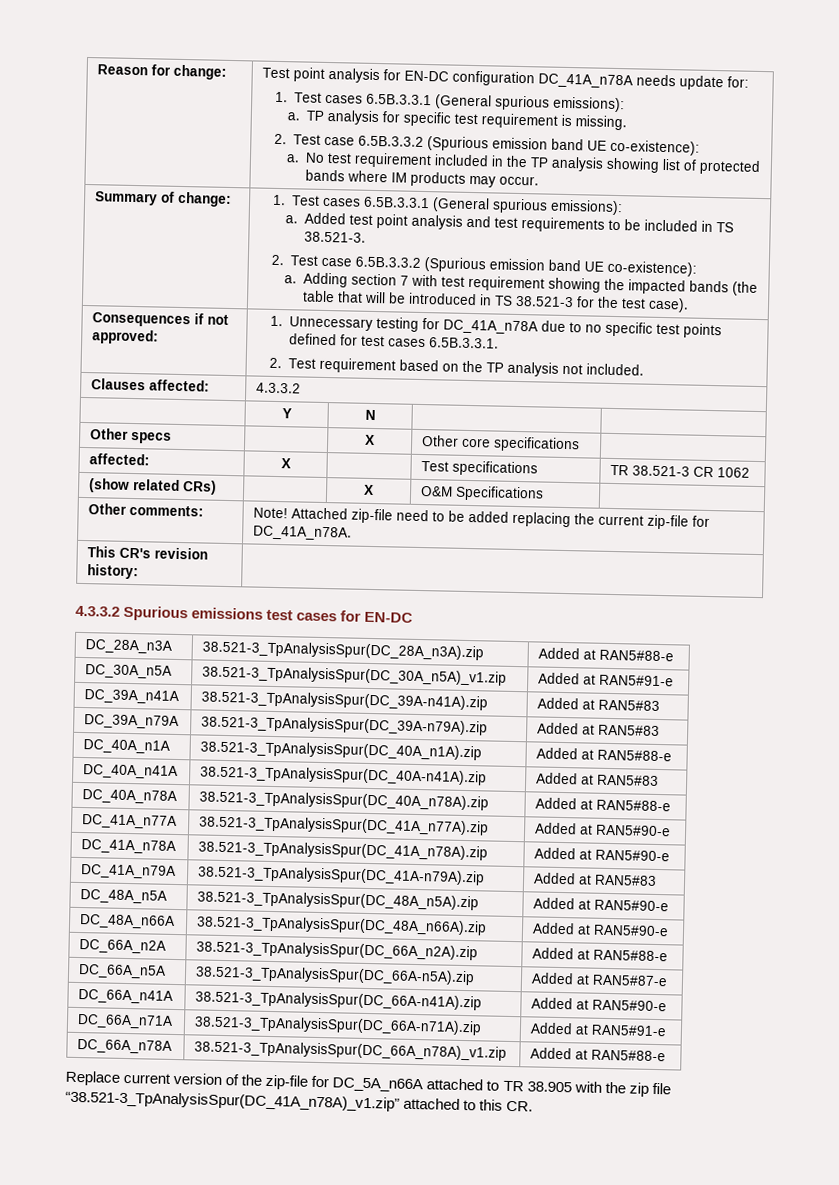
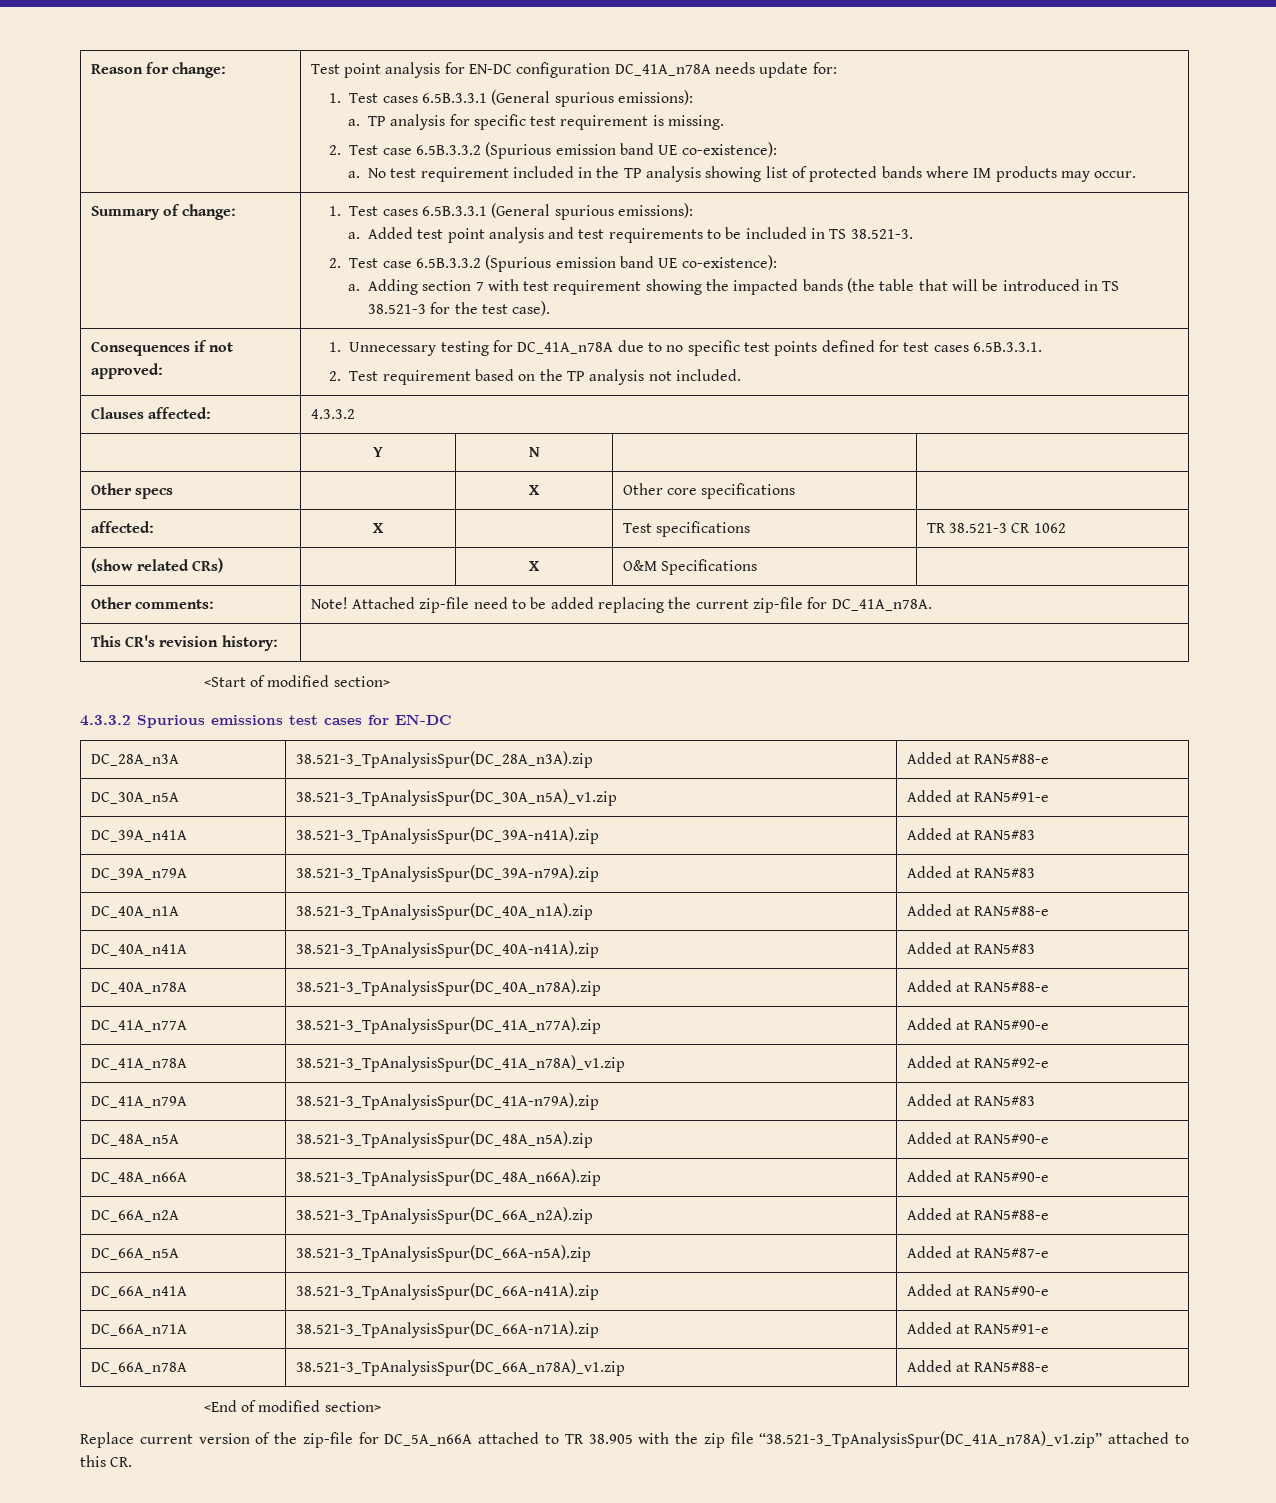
+ <Start of modified section>
- DC_41A_n78A | 38.521-3_TpAnalysisSpur(DC_41A_n78A).zip | Added at RAN5#90-e
+ DC_41A_n78A | 38.521-3_TpAnalysisSpur(DC_41A_n78A)_v1.zip | Added at RAN5#92-e
+ <End of modified section>

